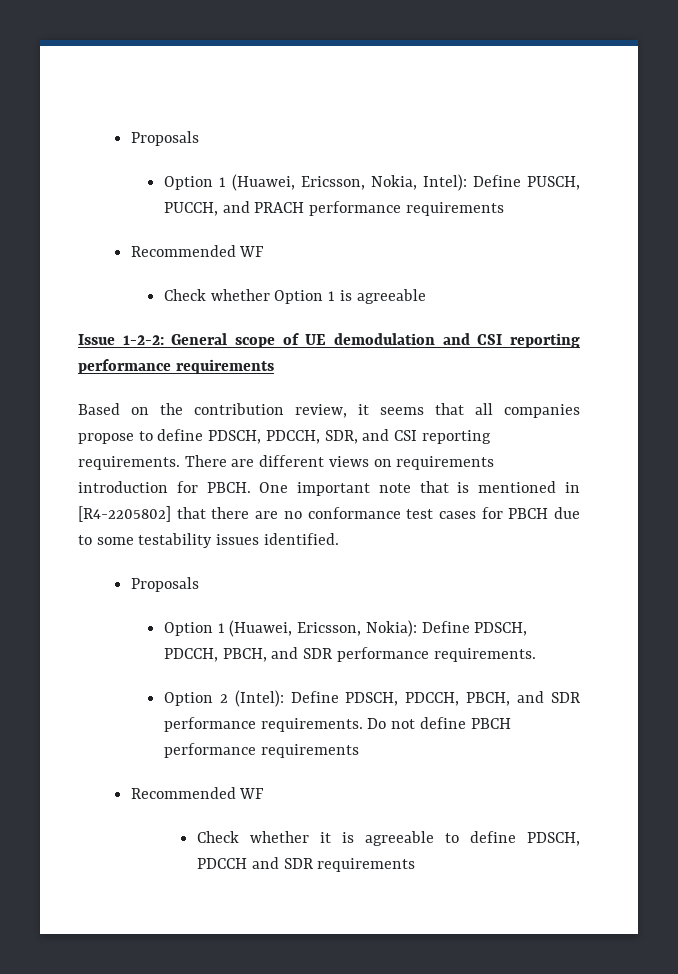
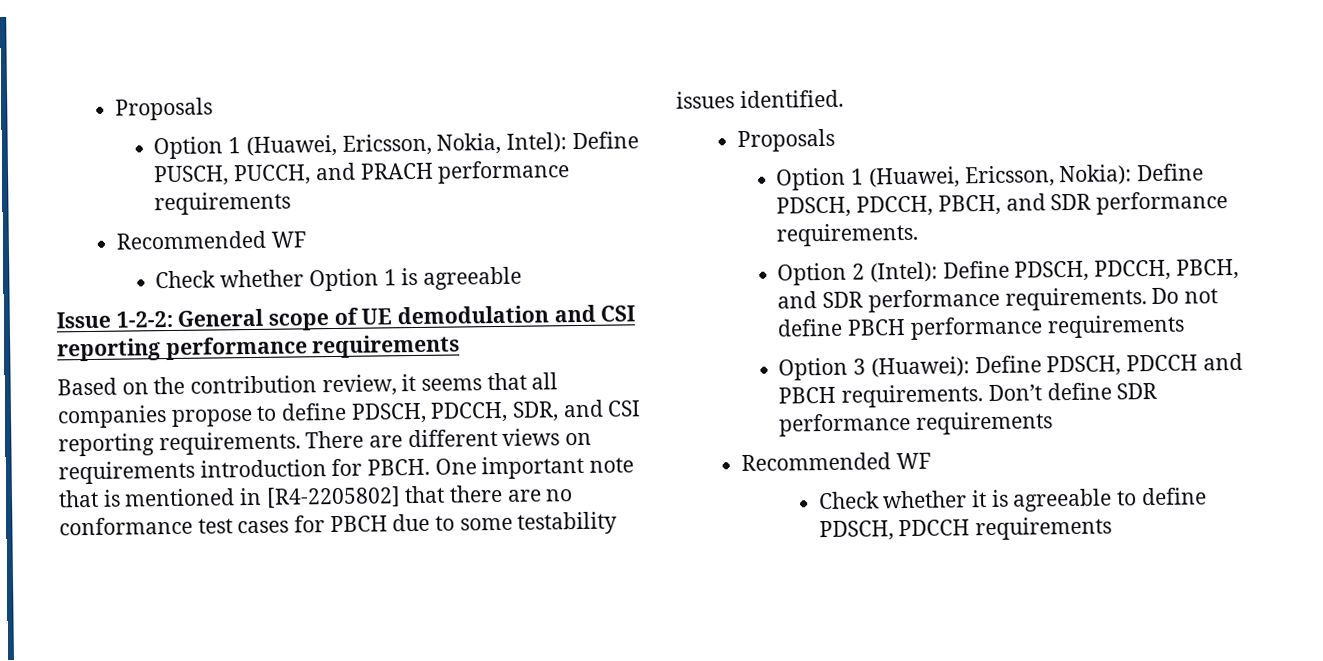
+ Option 3 (Huawei): Define PDSCH, PDCCH and PBCH requirements. Don’t define SDR performance requirements
- Check whether it is agreeable to define PDSCH, PDCCH and SDR requirements
+ Check whether it is agreeable to define PDSCH, PDCCH requirements

